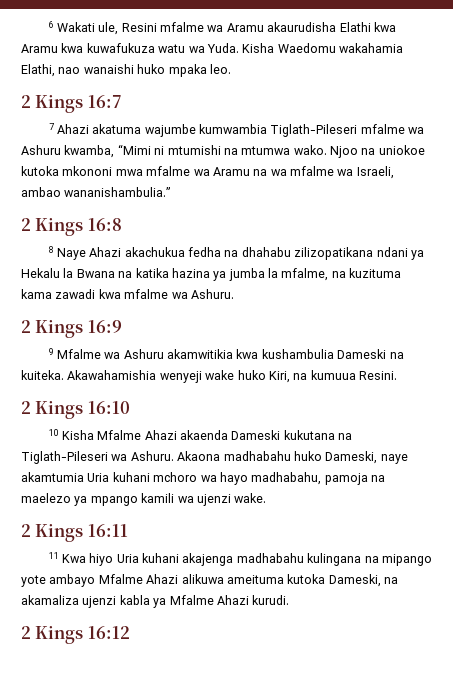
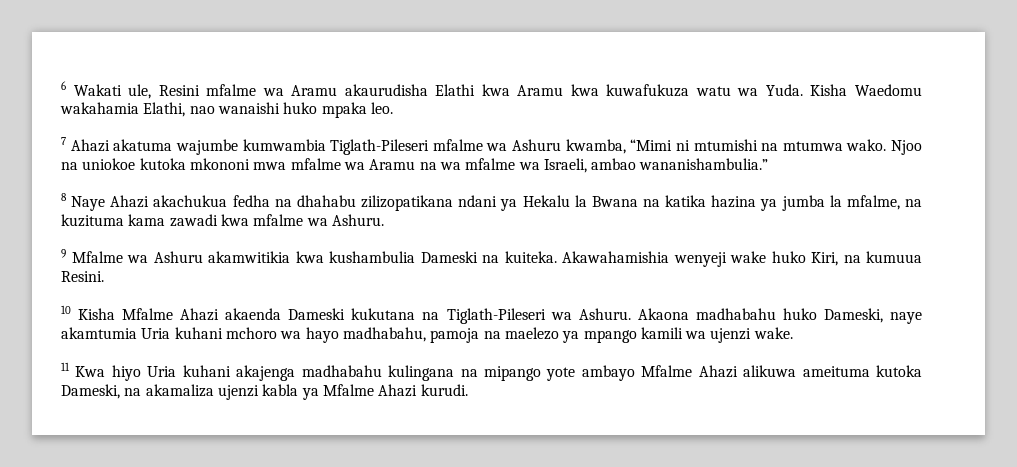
- 2 Kings 16:7
- 2 Kings 16:8
- 2 Kings 16:9
- 2 Kings 16:10
- 2 Kings 16:11
- 2 Kings 16:12

